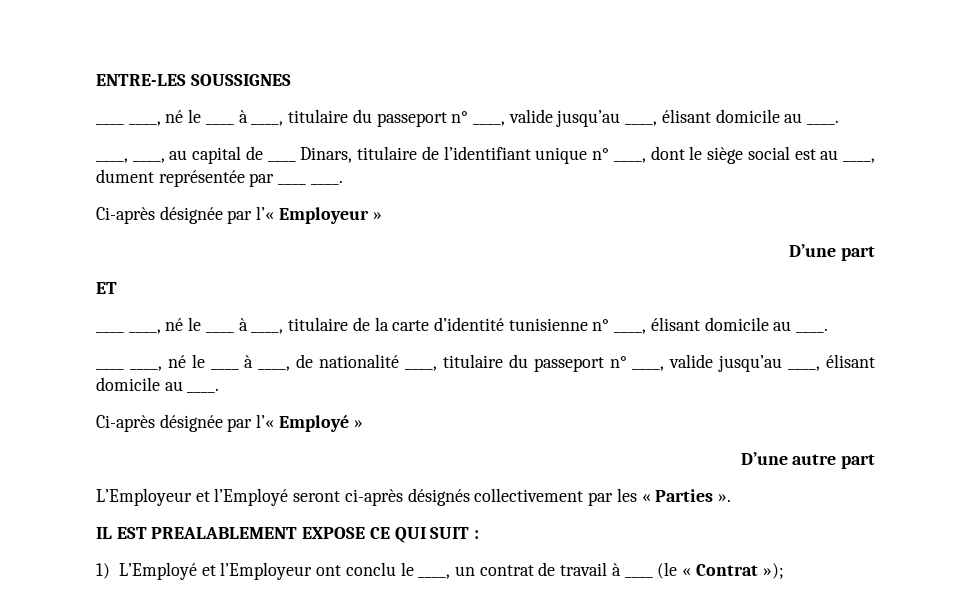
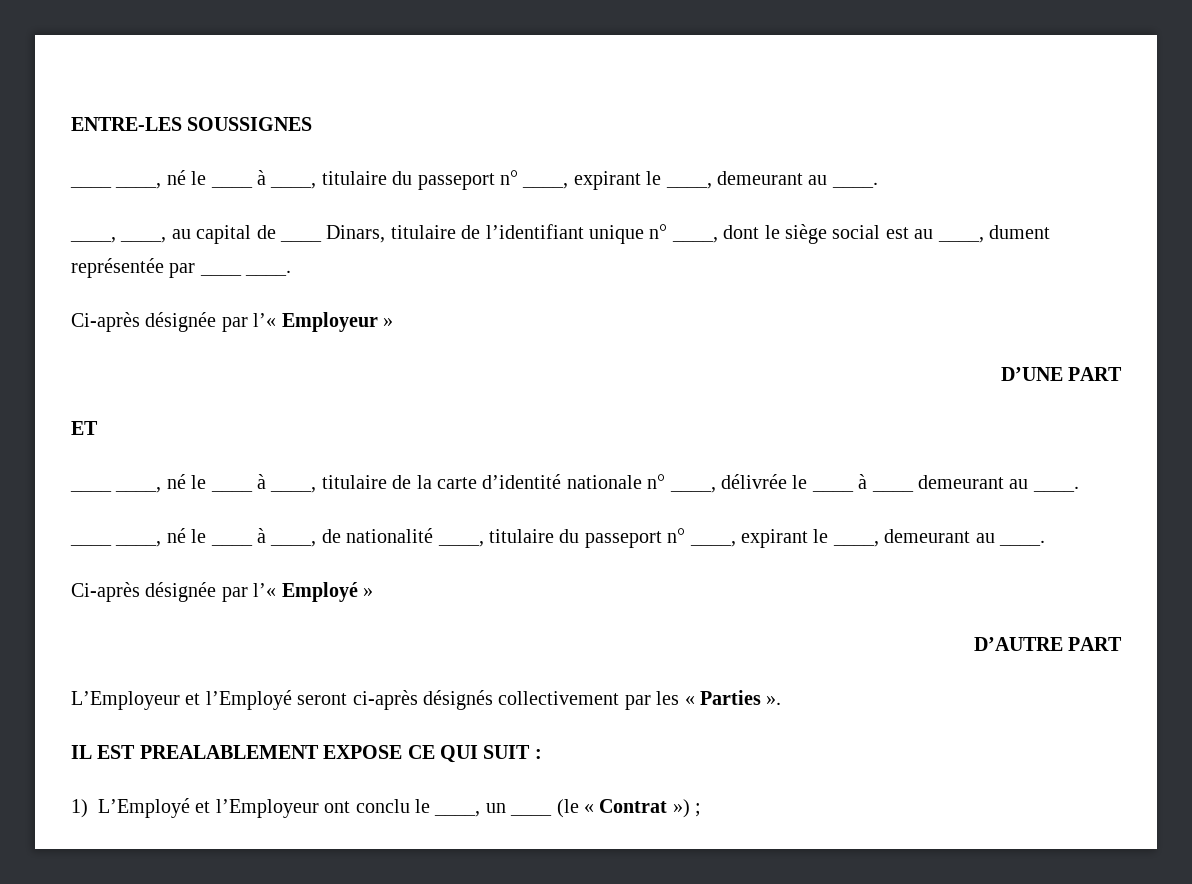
- ____ ____, né le ____ à ____, titulaire du passeport n° ____, valide jusqu’au ____, élisant domicile au ____.
+ ____ ____, né le ____ à ____, titulaire du passeport n° ____, expirant le ____, demeurant au ____.
- D’une part
+ D’UNE PART
- ____ ____, né le ____ à ____, titulaire de la carte d’identité tunisienne n° ____, élisant domicile au ____.
+ ____ ____, né le ____ à ____, titulaire de la carte d’identité nationale n° ____, délivrée le ____ à ____ demeurant au ____.
- ____ ____, né le ____ à ____, de nationalité ____, titulaire du passeport n° ____, valide jusqu’au ____, élisant domicile au ____.
+ ____ ____, né le ____ à ____, de nationalité ____, titulaire du passeport n° ____, expirant le ____, demeurant au ____.
- D’une autre part
+ D’AUTRE PART
- 1) L’Employé et l’Employeur ont conclu le ____, un contrat de travail à ____ (le « Contrat »);
+ 1) L’Employé et l’Employeur ont conclu le ____, un ____ (le « Contrat ») ;

